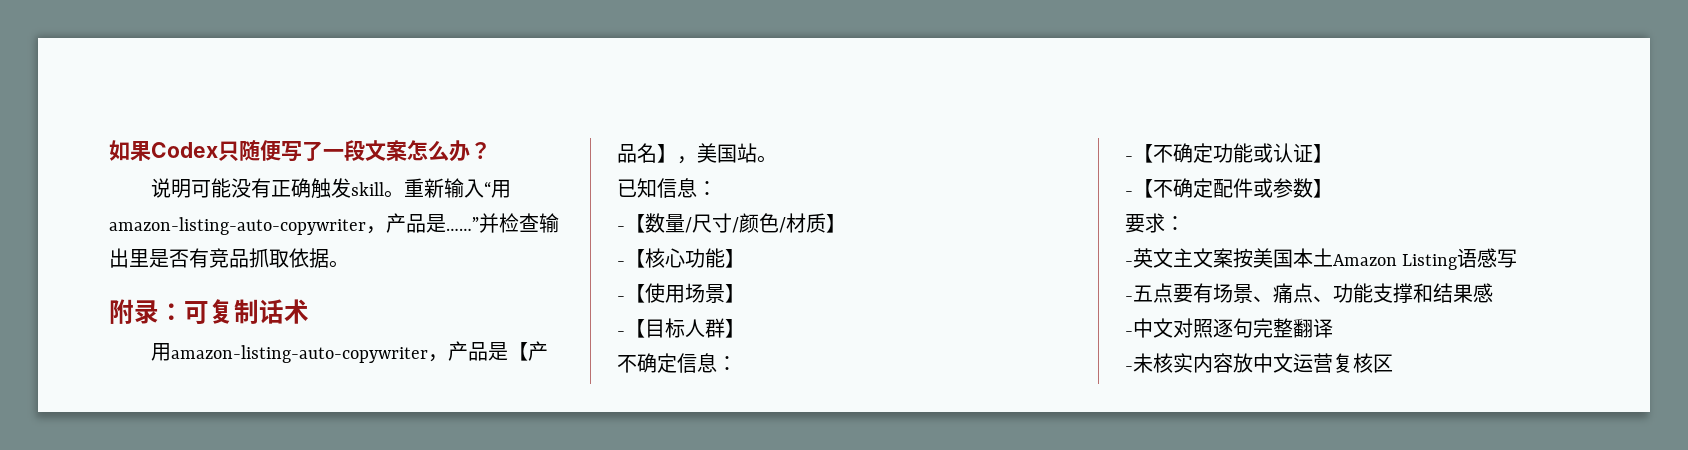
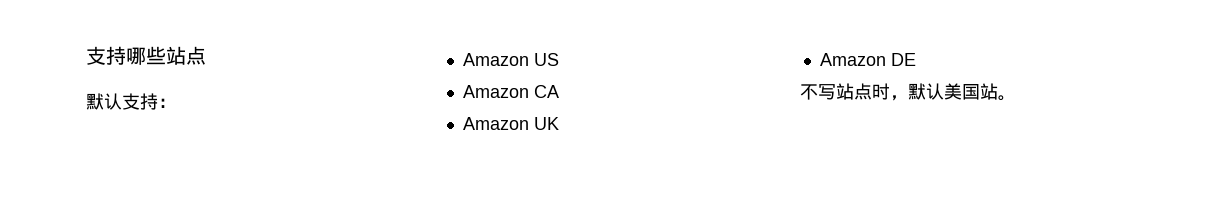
- 如果Codex只随便写了一段文案怎么办？
- 说明可能没有正确触发skill。重新输入“用amazon-listing-auto-copywriter，产品是……”并检查输出里是否有竞品抓取依据。
- 附录：可复制话术
- 用amazon-listing-auto-copywriter，产品是【产品名】，美国站。
- 已知信息：
- -【数量/尺寸/颜色/材质】
- -【核心功能】
- -【使用场景】
- -【目标人群】
- 不确定信息：
- -【不确定功能或认证】
- -【不确定配件或参数】
- 要求：
- -英文主文案按美国本土Amazon Listing语感写
- -五点要有场景、痛点、功能支撑和结果感
- -中文对照逐句完整翻译
- -未核实内容放中文运营复核区
+ 支持哪些站点
+ 默认支持：
+ Amazon US
+ Amazon CA
+ Amazon UK
+ Amazon DE
+ 不写站点时，默认美国站。

